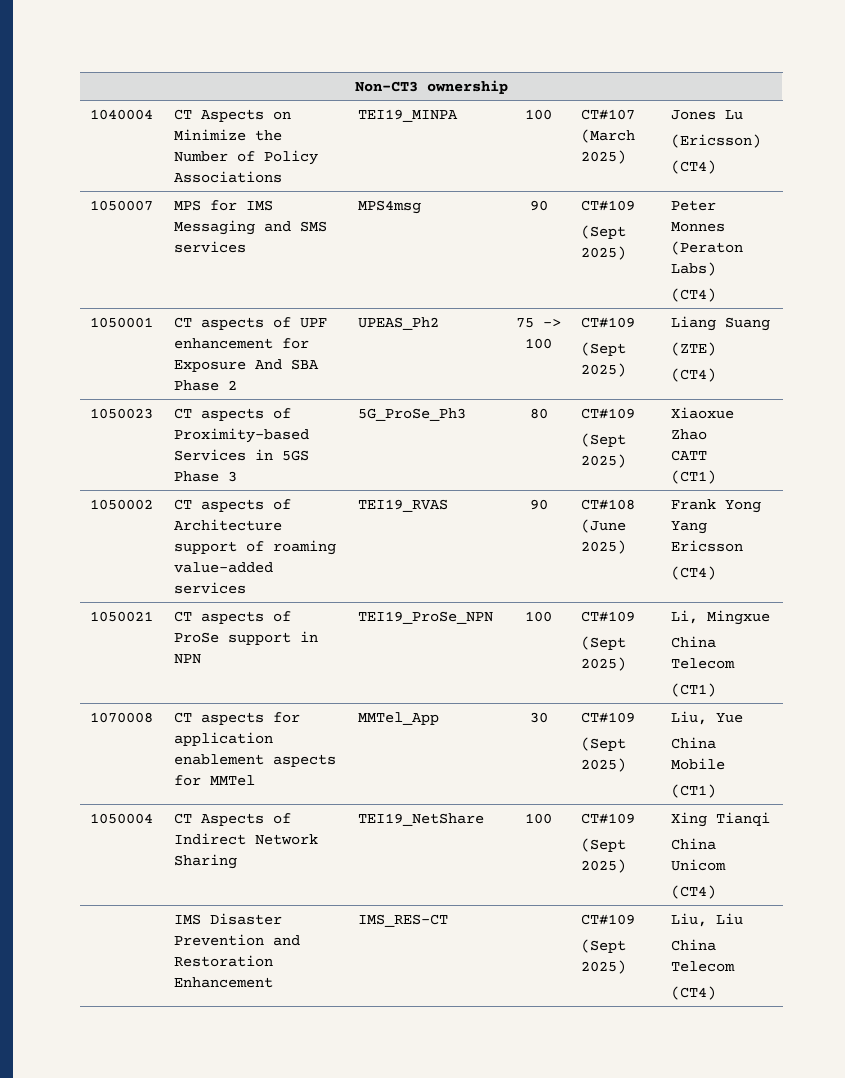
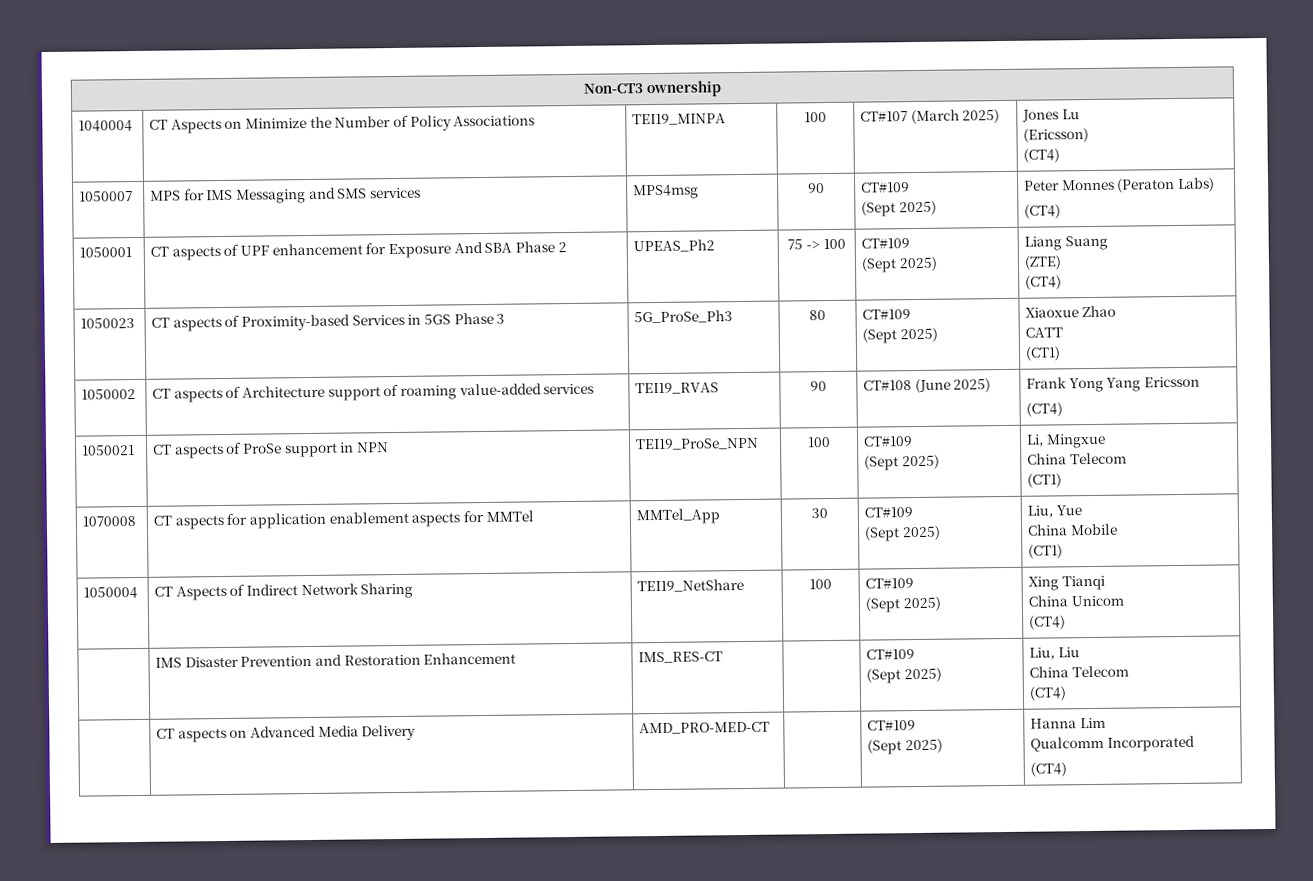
+ | CT aspects on Advanced Media Delivery | AMD_PRO-MED-CT | | CT#109
+ (Sept 2025) | Hanna Lim
+ Qualcomm Incorporated
+ (CT4)

